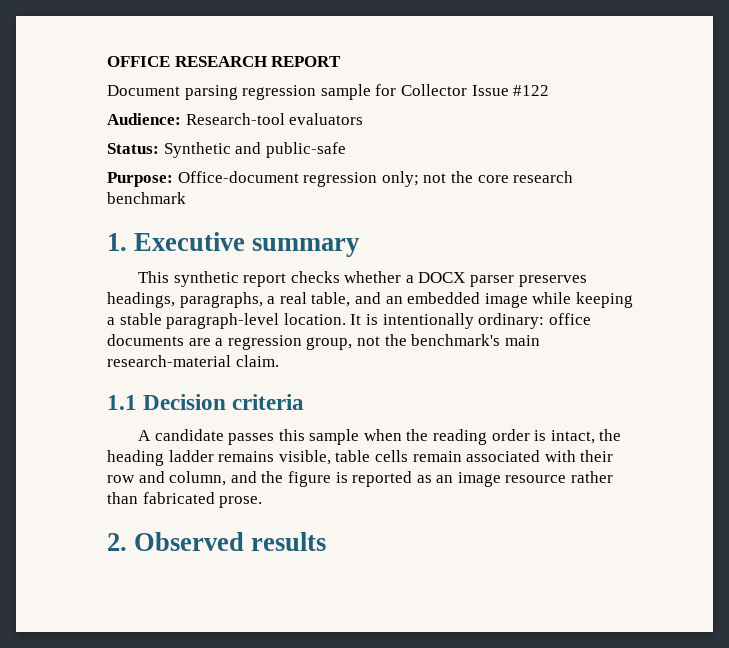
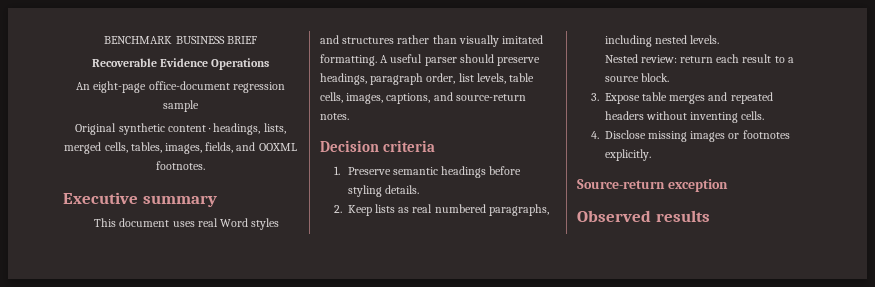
- OFFICE RESEARCH REPORT
- Document parsing regression sample for Collector Issue #122
- Audience: Research-tool evaluators
- Status: Synthetic and public-safe
- Purpose: Office-document regression only; not the core research benchmark
- 1. Executive summary
- This synthetic report checks whether a DOCX parser preserves headings, paragraphs, a real table, and an embedded image while keeping a stable paragraph-level location. It is intentionally ordinary: office documents are a regression group, not the benchmark's main research-material claim.
- 1.1 Decision criteria
- A candidate passes this sample when the reading order is intact, the heading ladder remains visible, table cells remain associated with their row and column, and the figure is reported as an image resource rather than fabricated prose.
- 2. Observed results
+ BENCHMARK BUSINESS BRIEF
+ Recoverable Evidence Operations
+ An eight-page office-document regression sample
+ Original synthetic content · headings, lists, merged cells, tables, images, fields, and OOXML footnotes.
+ Executive summary
+ This document uses real Word styles and structures rather than visually imitated formatting. A useful parser should preserve headings, paragraph order, list levels, table cells, images, captions, and source-return notes.
+ Decision criteria
+ 1. Preserve semantic headings before styling details.
+ 2. Keep lists as real numbered paragraphs, including nested levels.
+ Nested review: return each result to a source block.
+ 3. Expose table merges and repeated headers without inventing cells.
+ 4. Disclose missing images or footnotes explicitly.
+ Source-return exception
+ Observed results

